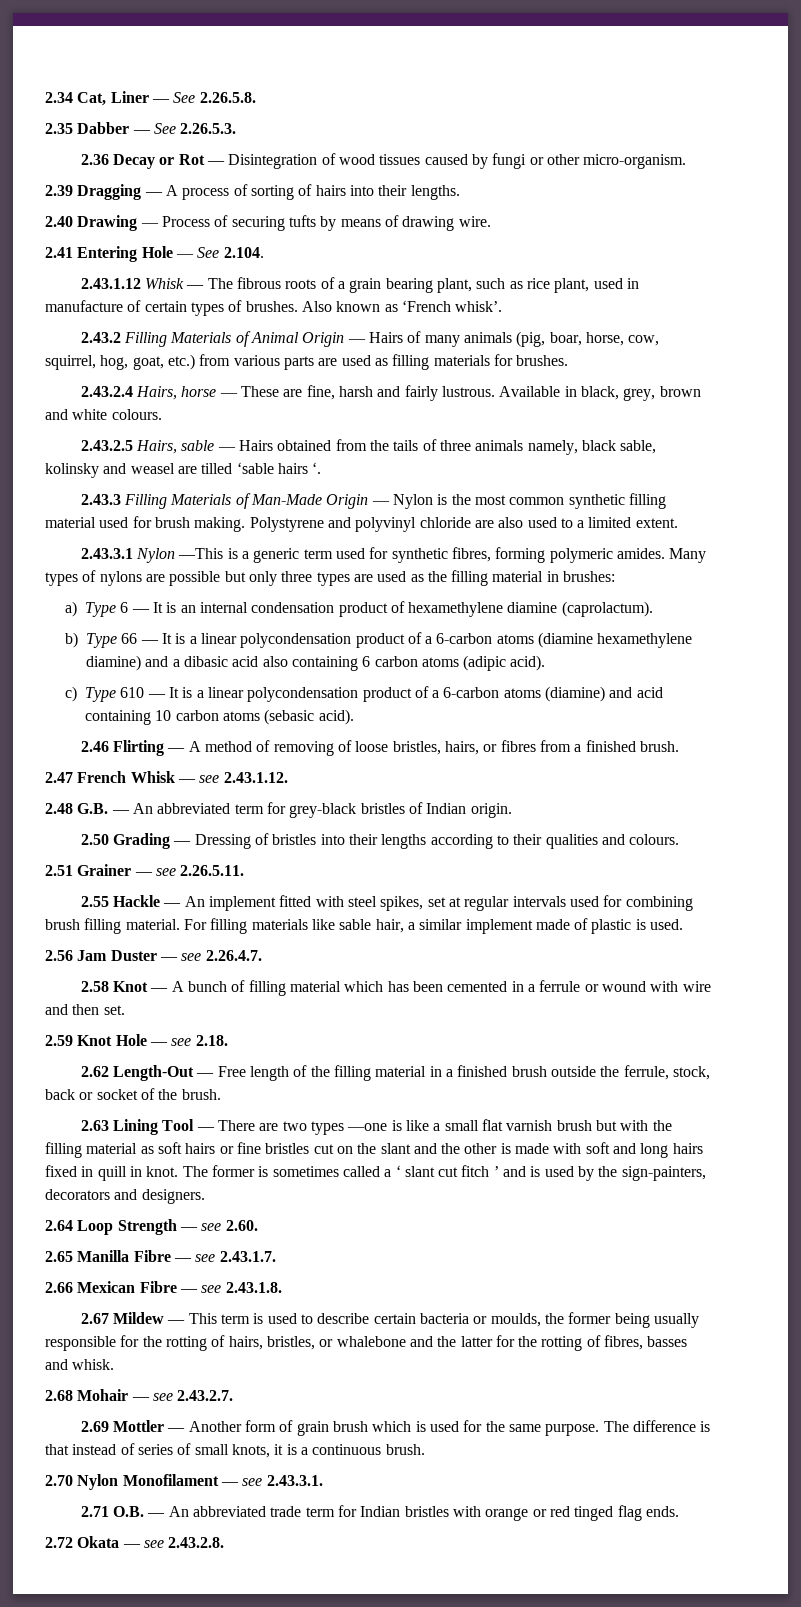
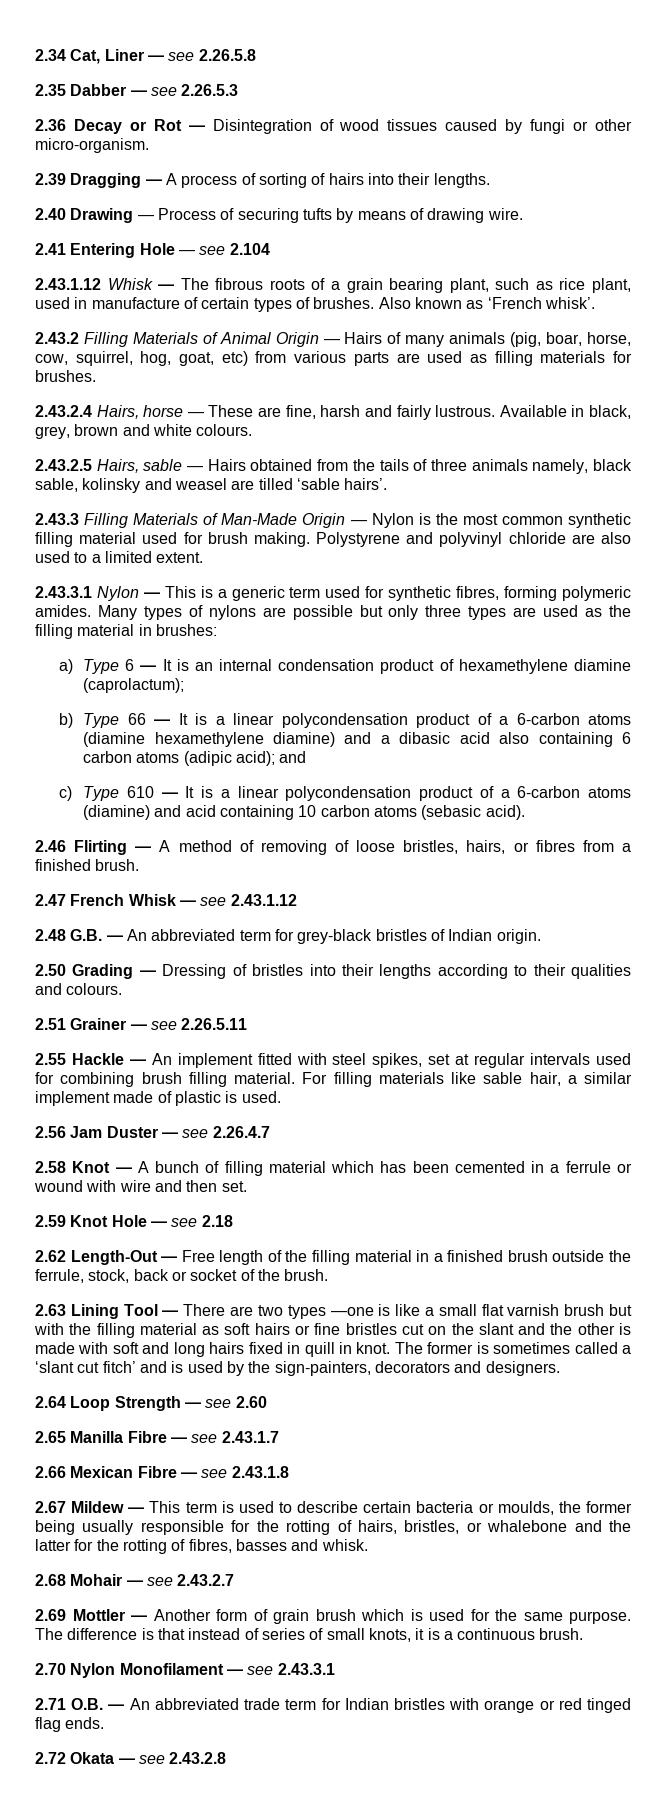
- 2.34 Cat, Liner — See 2.26.5.8.
+ 2.34 Cat, Liner — see 2.26.5.8
- 2.35 Dabber — See 2.26.5.3.
+ 2.35 Dabber — see 2.26.5.3
- 2.41 Entering Hole — See 2.104.
+ 2.41 Entering Hole — see 2.104
- 2.43.2 Filling Materials of Animal Origin — Hairs of many animals (pig, boar, horse, cow, squirrel, hog, goat, etc.) from various parts are used as filling materials for brushes.
+ 2.43.2 Filling Materials of Animal Origin — Hairs of many animals (pig, boar, horse, cow, squirrel, hog, goat, etc) from various parts are used as filling materials for brushes.
- 2.43.2.5 Hairs, sable — Hairs obtained from the tails of three animals namely, black sable, kolinsky and weasel are tilled ‘sable hairs ‘.
+ 2.43.2.5 Hairs, sable — Hairs obtained from the tails of three animals namely, black sable, kolinsky and weasel are tilled ‘sable hairs’.
- 2.43.3.1 Nylon ―This is a generic term used for synthetic fibres, forming polymeric amides.
+ 2.43.3.1 Nylon — This is a generic term used for synthetic fibres, forming polymeric amides.
- a) Type 6 — It is an internal condensation product of hexamethylene diamine (caprolactum).
+ a) Type 6 — It is an internal condensation product of hexamethylene diamine (caprolactum);
- b) Type 66 — It is a linear polycondensation product of a 6-carbon atoms (diamine hexamethylene diamine) and a dibasic acid also containing 6 carbon atoms (adipic acid).
+ b) Type 66 — It is a linear polycondensation product of a 6-carbon atoms (diamine hexamethylene diamine) and a dibasic acid also containing 6 carbon atoms (adipic acid); and
- 2.47 French Whisk — see 2.43.1.12.
+ 2.47 French Whisk — see 2.43.1.12
- 2.51 Grainer — see 2.26.5.11.
+ 2.51 Grainer — see 2.26.5.11
- 2.56 Jam Duster — see 2.26.4.7.
+ 2.56 Jam Duster — see 2.26.4.7
- 2.59 Knot Hole — see 2.18.
+ 2.59 Knot Hole — see 2.18
- The former is sometimes called a ‘ slant cut fitch ’ and is used by the sign-painters, decorators and designers.
+ The former is sometimes called a ‘slant cut fitch’ and is used by the sign-painters, decorators and designers.
- 2.64 Loop Strength — see 2.60.
+ 2.64 Loop Strength — see 2.60
- 2.65 Manilla Fibre — see 2.43.1.7.
+ 2.65 Manilla Fibre — see 2.43.1.7
- 2.66 Mexican Fibre — see 2.43.1.8.
+ 2.66 Mexican Fibre — see 2.43.1.8
- 2.68 Mohair — see 2.43.2.7.
+ 2.68 Mohair — see 2.43.2.7
- 2.70 Nylon Monofilament — see 2.43.3.1.
+ 2.70 Nylon Monofilament — see 2.43.3.1
- 2.72 Okata — see 2.43.2.8.
+ 2.72 Okata — see 2.43.2.8

